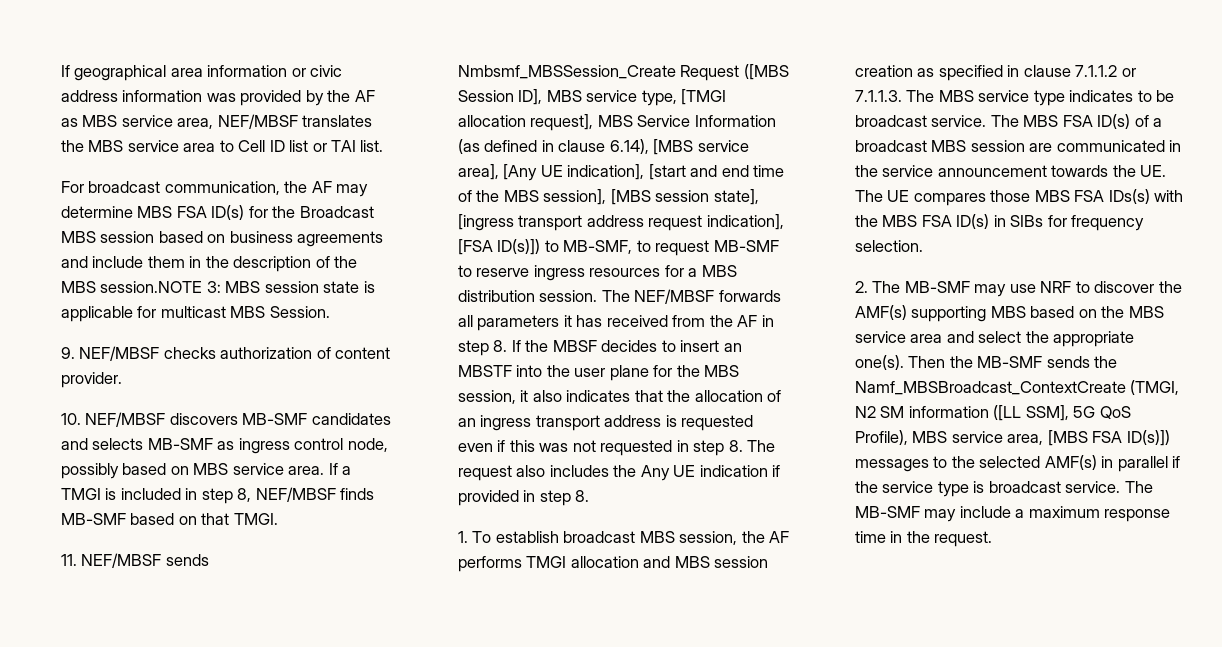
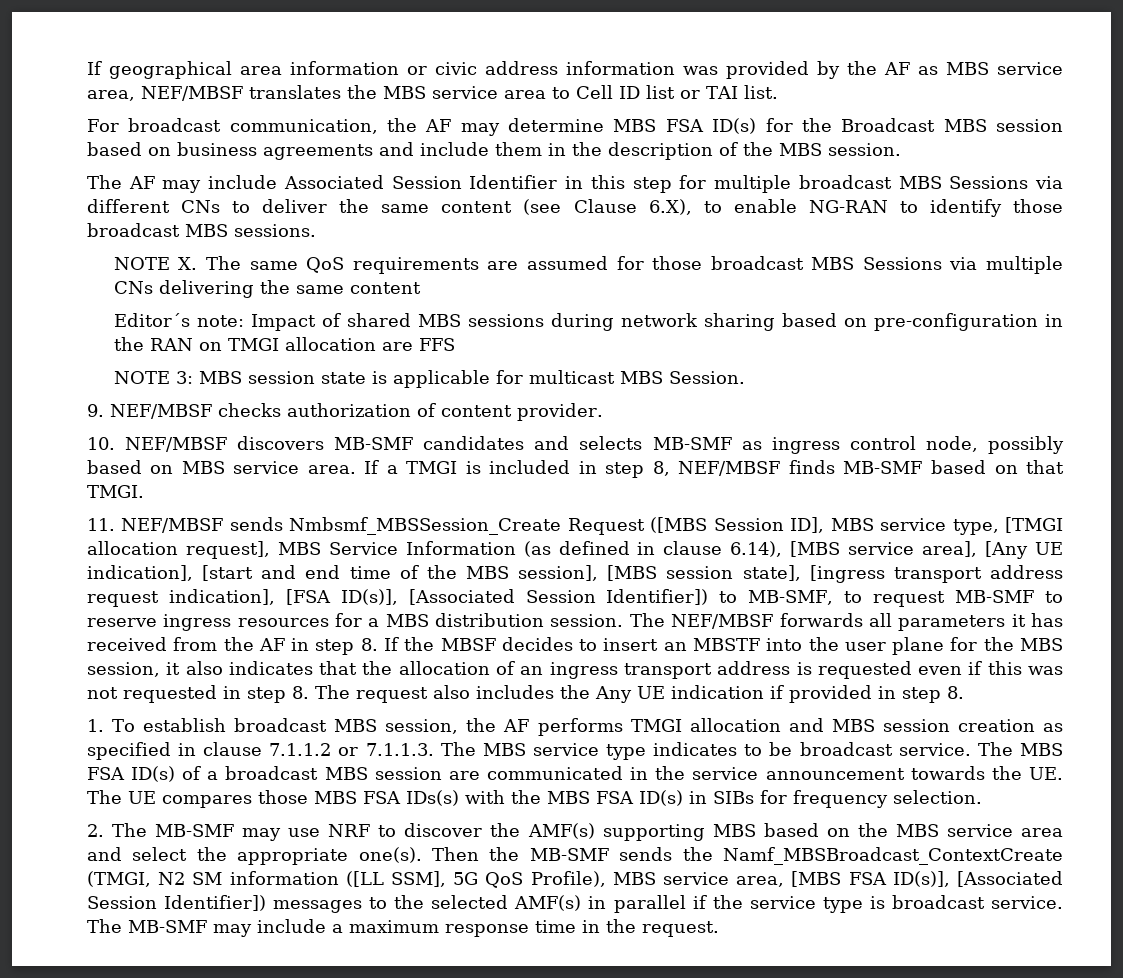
- For broadcast communication, the AF may determine MBS FSA ID(s) for the Broadcast MBS session based on business agreements and include them in the description of the MBS session.NOTE 3: MBS session state is applicable for multicast MBS Session.
+ For broadcast communication, the AF may determine MBS FSA ID(s) for the Broadcast MBS session based on business agreements and include them in the description of the MBS session.
+ The AF may include Associated Session Identifier in this step for multiple broadcast MBS Sessions via different CNs to deliver the same content (see Clause 6.X), to enable NG-RAN to identify those broadcast MBS sessions.
+ NOTE X. The same QoS requirements are assumed for those broadcast MBS Sessions via multiple CNs delivering the same content
+ Editor´s note: Impact of shared MBS sessions during network sharing based on pre-configuration in the RAN on TMGI allocation are FFS
+ NOTE 3: MBS session state is applicable for multicast MBS Session.
- 11. NEF/MBSF sends Nmbsmf_MBSSession_Create Request ([MBS Session ID], MBS service type, [TMGI allocation request], MBS Service Information (as defined in clause 6.14), [MBS service area], [Any UE indication], [start and end time of the MBS session], [MBS session state], [ingress transport address request indication], [FSA ID(s)]) to MB-SMF, to request MB-SMF to reserve ingress resources for a MBS distribution session.
+ 11. NEF/MBSF sends Nmbsmf_MBSSession_Create Request ([MBS Session ID], MBS service type, [TMGI allocation request], MBS Service Information (as defined in clause 6.14), [MBS service area], [Any UE indication], [start and end time of the MBS session], [MBS session state], [ingress transport address request indication], [FSA ID(s)], [Associated Session Identifier]) to MB-SMF, to request MB-SMF to reserve ingress resources for a MBS distribution session.
- Then the MB-SMF sends the Namf_MBSBroadcast_ContextCreate (TMGI, N2 SM information ([LL SSM], 5G QoS Profile), MBS service area, [MBS FSA ID(s)]) messages to the selected AMF(s) in parallel if the service type is broadcast service.
+ Then the MB-SMF sends the Namf_MBSBroadcast_ContextCreate (TMGI, N2 SM information ([LL SSM], 5G QoS Profile), MBS service area, [MBS FSA ID(s)], [Associated Session Identifier]) messages to the selected AMF(s) in parallel if the service type is broadcast service.

